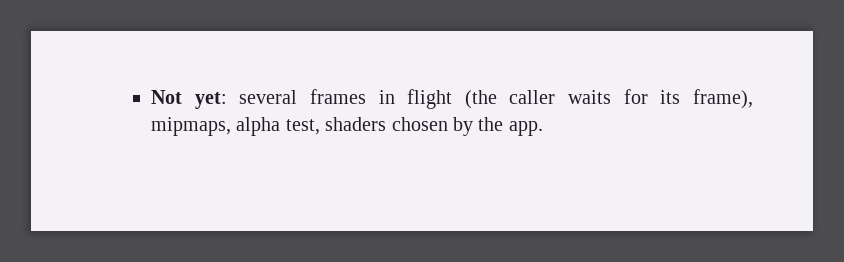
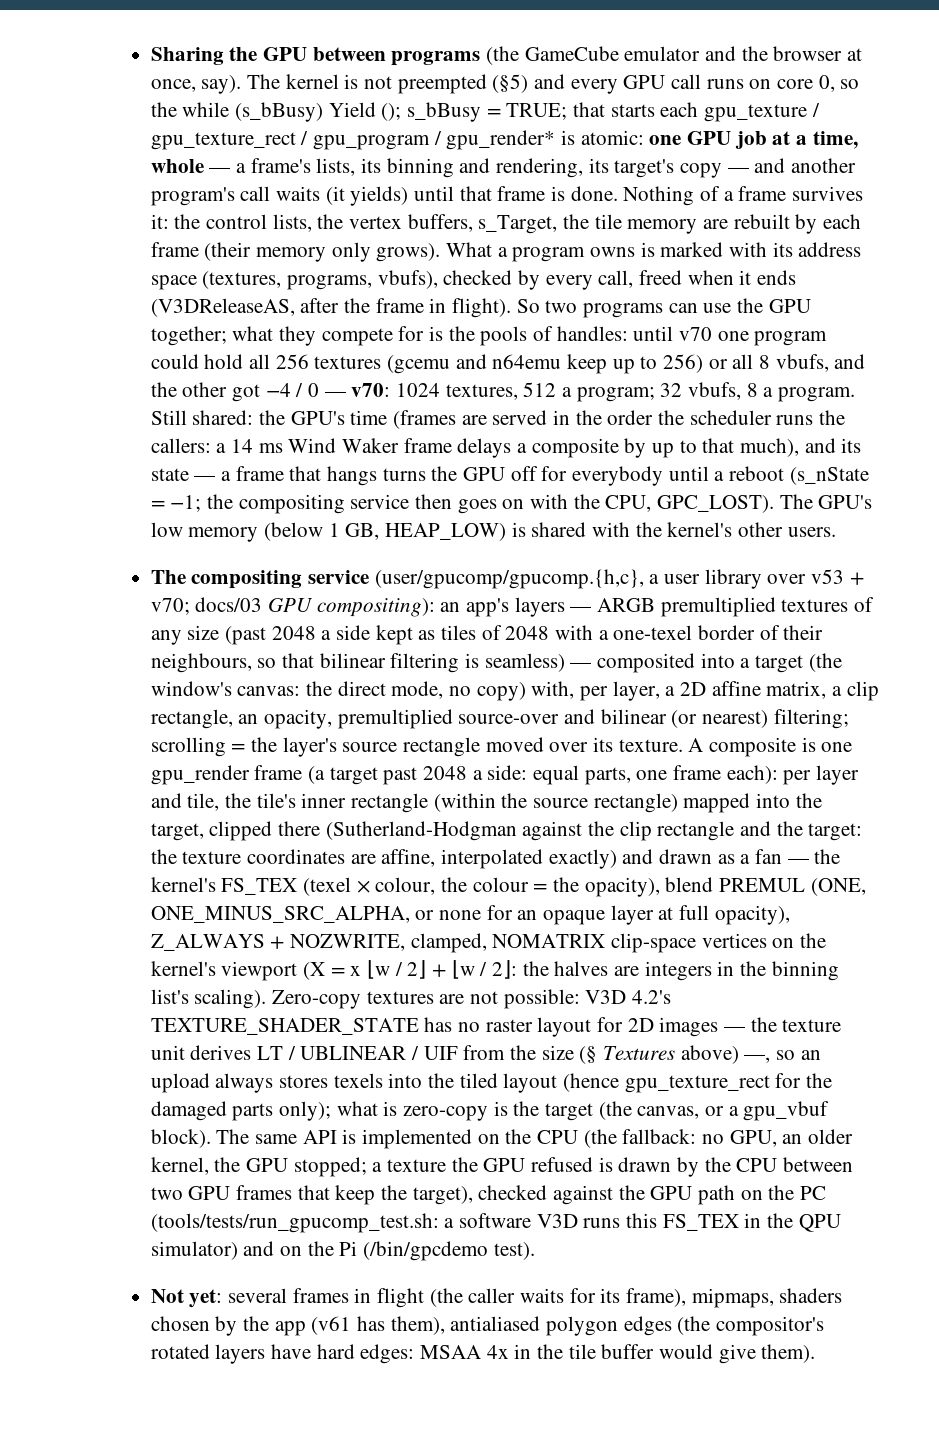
+ Sharing the GPU between programs (the GameCube emulator and the browser at once, say). The kernel is not preempted (§5) and every GPU call runs on core 0, so the while (s_bBusy) Yield (); s_bBusy = TRUE; that starts each gpu_texture / gpu_texture_rect / gpu_program / gpu_render* is atomic: one GPU job at a time, whole — a frame's lists, its binning and rendering, its target's copy — and another program's call waits (it yields) until that frame is done. Nothing of a frame survives it: the control lists, the vertex buffers, s_Target, the tile memory are rebuilt by each frame (their memory only grows). What a program owns is marked with its address space (textures, programs, vbufs), checked by every call, freed when it ends (V3DReleaseAS, after the frame in flight). So two programs can use the GPU together; what they compete for is the pools of handles: until v70 one program could hold all 256 textures (gcemu and n64emu keep up to 256) or all 8 vbufs, and the other got −4 / 0 — v70: 1024 textures, 512 a program; 32 vbufs, 8 a program. Still shared: the GPU's time (frames are served in the order the scheduler runs the callers: a 14 ms Wind Waker frame delays a composite by up to that much), and its state — a frame that hangs turns the GPU off for everybody until a reboot (s_nState = −1; the compositing service then goes on with the CPU, GPC_LOST). The GPU's low memory (below 1 GB, HEAP_LOW) is shared with the kernel's other users.
+ The compositing service (user/gpucomp/gpucomp.{h,c}, a user library over v53 + v70; docs/03 GPU compositing): an app's layers — ARGB premultiplied textures of any size (past 2048 a side kept as tiles of 2048 with a one-texel border of their neighbours, so that bilinear filtering is seamless) — composited into a target (the window's canvas: the direct mode, no copy) with, per layer, a 2D affine matrix, a clip rectangle, an opacity, premultiplied source-over and bilinear (or nearest) filtering; scrolling = the layer's source rectangle moved over its texture. A composite is one gpu_render frame (a target past 2048 a side: equal parts, one frame each): per layer and tile, the tile's inner rectangle (within the source rectangle) mapped into the target, clipped there (Sutherland-Hodgman against the clip rectangle and the target: the texture coordinates are affine, interpolated exactly) and drawn as a fan — the kernel's FS_TEX (texel × colour, the colour = the opacity), blend PREMUL (ONE, ONE_MINUS_SRC_ALPHA, or none for an opaque layer at full opacity), Z_ALWAYS + NOZWRITE, clamped, NOMATRIX clip-space vertices on the kernel's viewport (X = x ⌊w / 2⌋ + ⌊w / 2⌋: the halves are integers in the binning list's scaling). Zero-copy textures are not possible: V3D 4.2's TEXTURE_SHADER_STATE has no raster layout for 2D images — the texture unit derives LT / UBLINEAR / UIF from the size (§ Textures above) —, so an upload always stores texels into the tiled layout (hence gpu_texture_rect for the damaged parts only); what is zero-copy is the target (the canvas, or a gpu_vbuf block). The same API is implemented on the CPU (the fallback: no GPU, an older kernel, the GPU stopped; a texture the GPU refused is drawn by the CPU between two GPU frames that keep the target), checked against the GPU path on the PC (tools/tests/run_gpucomp_test.sh: a software V3D runs this FS_TEX in the QPU simulator) and on the Pi (/bin/gpcdemo test).
- Not yet: several frames in flight (the caller waits for its frame), mipmaps, alpha test, shaders chosen by the app.
+ Not yet: several frames in flight (the caller waits for its frame), mipmaps, shaders chosen by the app (v61 has them), antialiased polygon edges (the compositor's rotated layers have hard edges: MSAA 4x in the tile buffer would give them).

